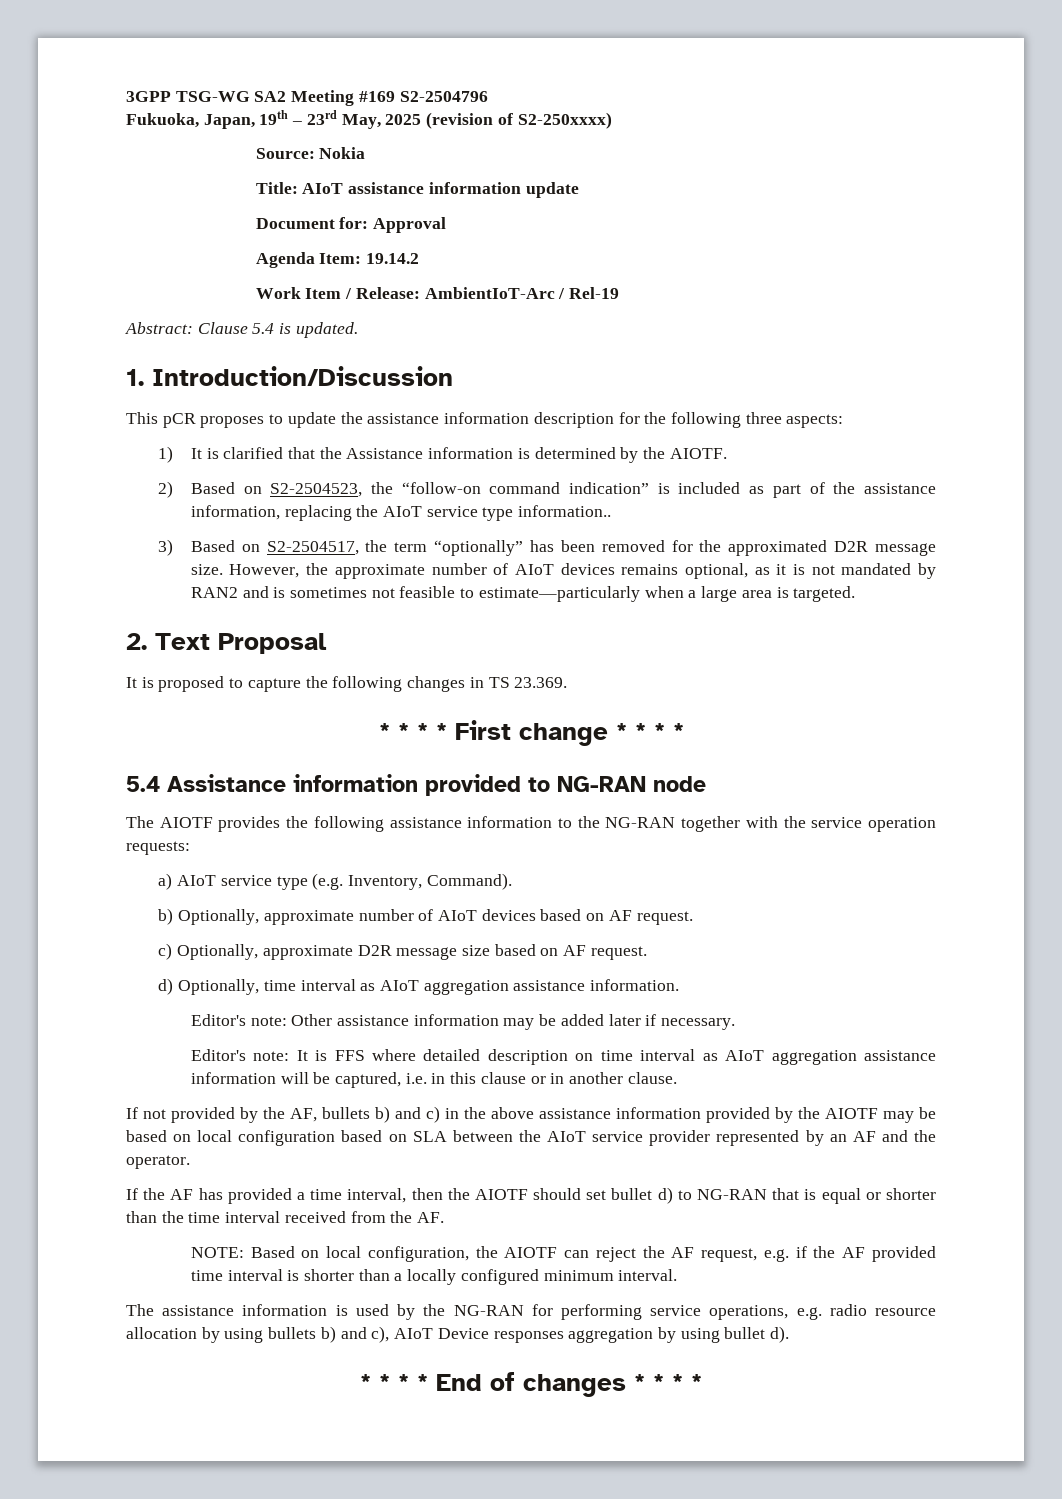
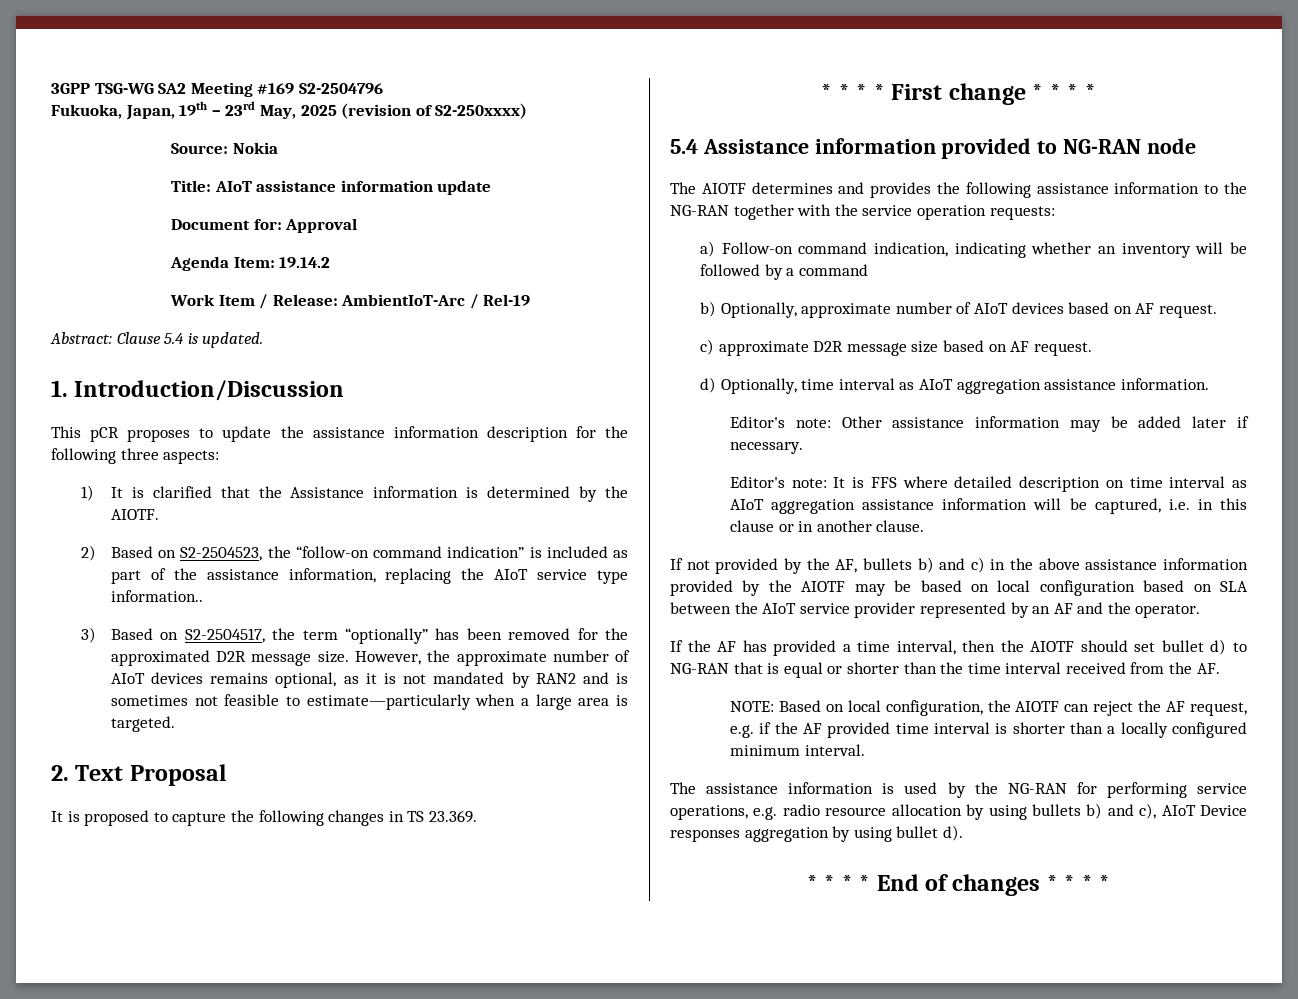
- The AIOTF provides the following assistance information to the NG-RAN together with the service operation requests:
+ The AIOTF determines and provides the following assistance information to the NG-RAN together with the service operation requests:
- a) AIoT service type (e.g. Inventory, Command).
+ a) Follow-on command indication, indicating whether an inventory will be followed by a command
- c) Optionally, approximate D2R message size based on AF request.
+ c) approximate D2R message size based on AF request.

